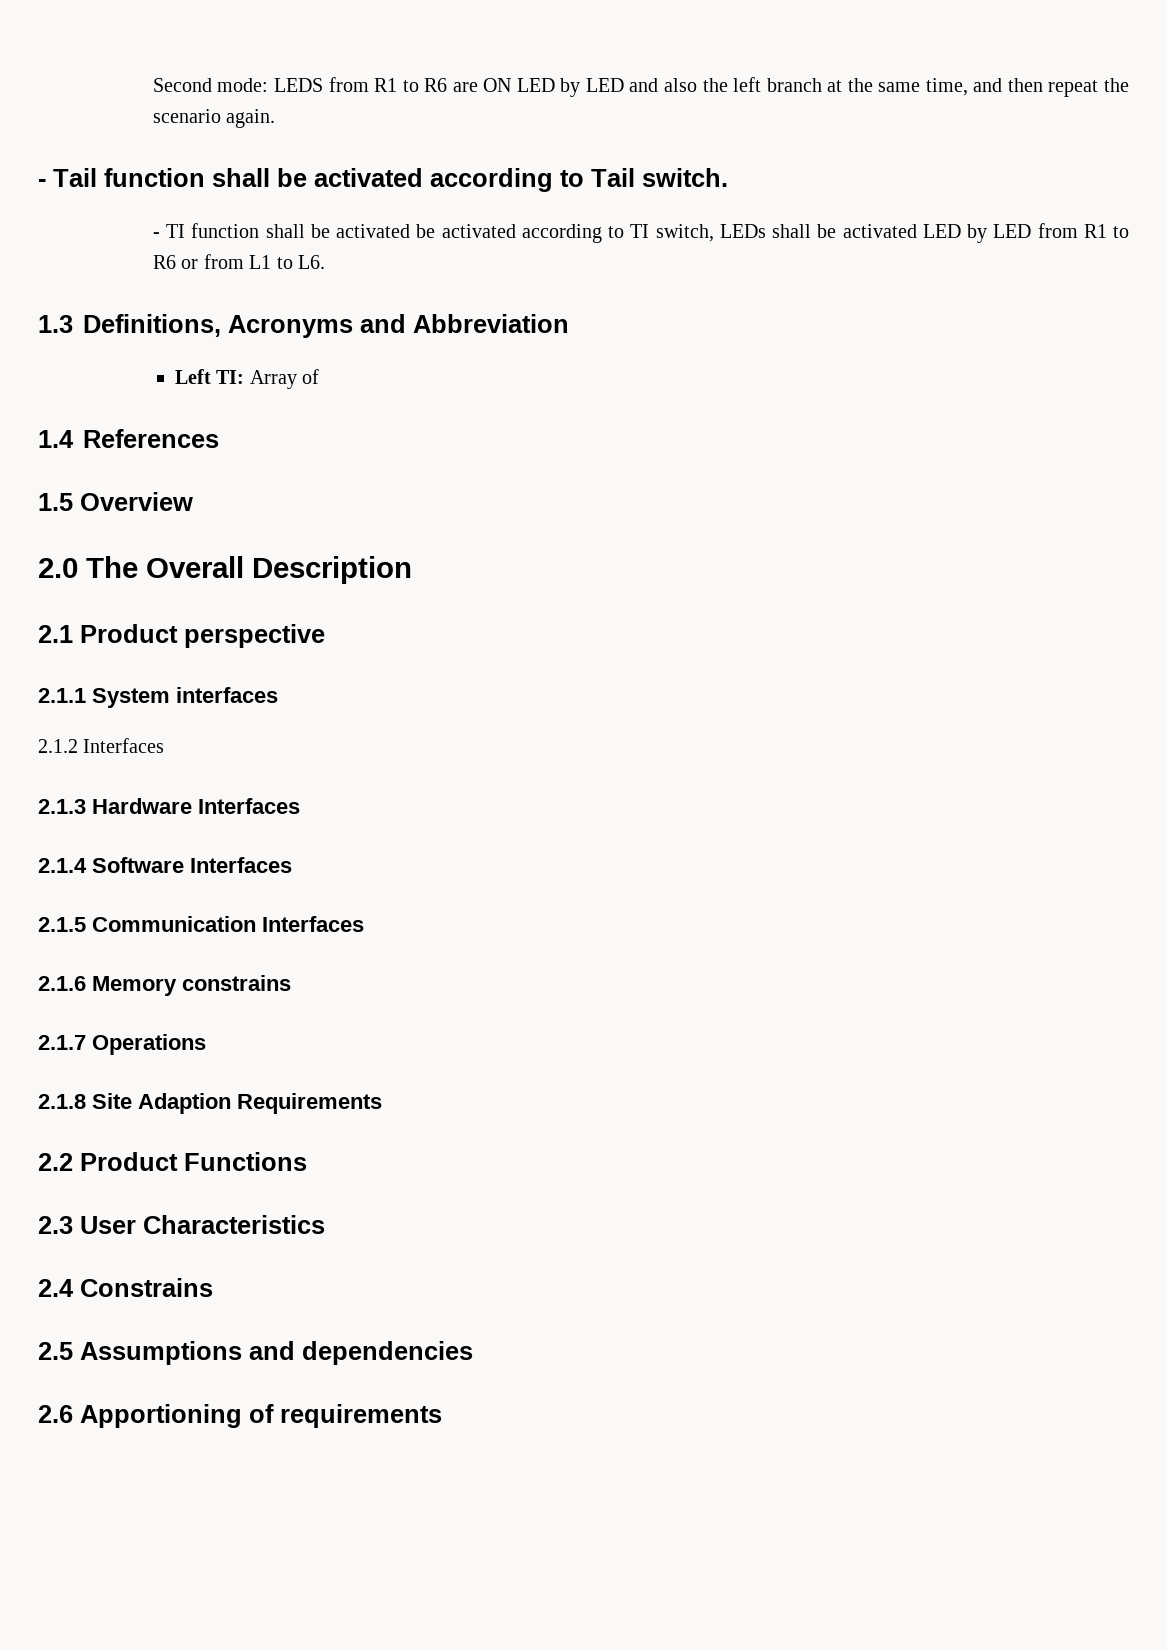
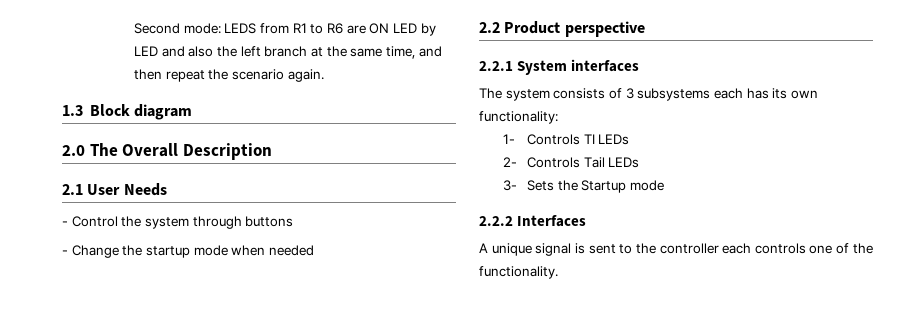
- - Tail function shall be activated according to Tail switch.
- - TI function shall be activated be activated according to TI switch, LEDs shall be activated LED by LED from R1 to R6 or from L1 to L6.
- 1.3 Definitions, Acronyms and Abbreviation
- Left TI: Array of
- 1.4 References
- 1.5 Overview
+ 1.3 Block diagram
- 2.1 Product perspective
+ 2.1 User Needs
+ - Control the system through buttons
+ - Change the startup mode when needed
+ 2.2 Product perspective
- 2.1.1 System interfaces
+ 2.2.1 System interfaces
- 2.1.2 Interfaces
- 2.1.3 Hardware Interfaces
- 2.1.4 Software Interfaces
- 2.1.5 Communication Interfaces
- 2.1.6 Memory constrains
- 2.1.7 Operations
- 2.1.8 Site Adaption Requirements
- 2.2 Product Functions
- 2.3 User Characteristics
- 2.4 Constrains
- 2.5 Assumptions and dependencies
- 2.6 Apportioning of requirements
+ The system consists of 3 subsystems each has its own functionality:
+ 1- Controls TI LEDs
+ 2- Controls Tail LEDs
+ 3- Sets the Startup mode
+ 2.2.2 Interfaces
+ A unique signal is sent to the controller each controls one of the functionality.

